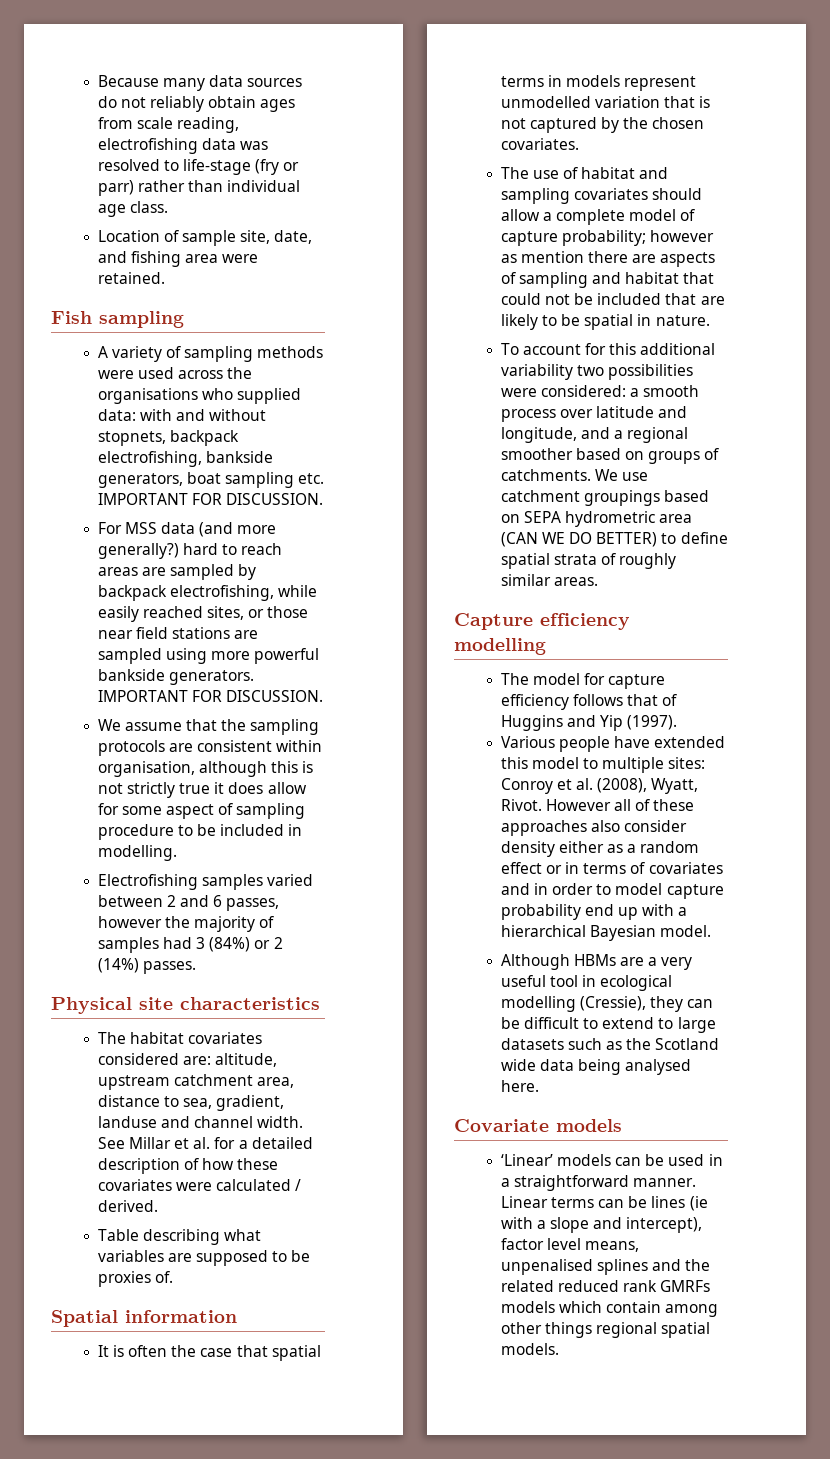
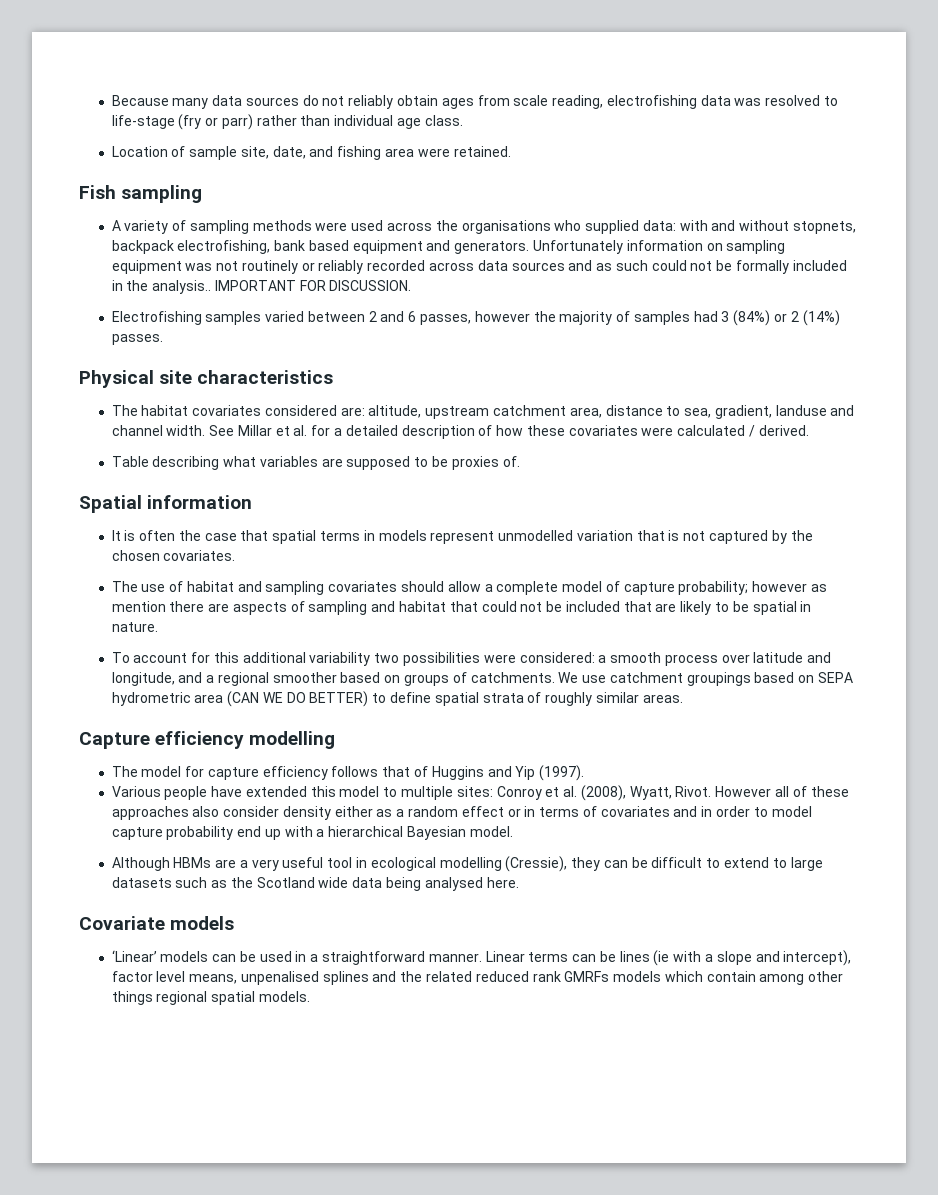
- A variety of sampling methods were used across the organisations who supplied data: with and without stopnets, backpack electrofishing, bankside generators, boat sampling etc. IMPORTANT FOR DISCUSSION.
- For MSS data (and more generally?) hard to reach areas are sampled by backpack electrofishing, while easily reached sites, or those near field stations are sampled using more powerful bankside generators. IMPORTANT FOR DISCUSSION.
- We assume that the sampling protocols are consistent within organisation, although this is not strictly true it does allow for some aspect of sampling procedure to be included in modelling.
+ A variety of sampling methods were used across the organisations who supplied data: with and without stopnets, backpack electrofishing, bank based equipment and generators. Unfortunately information on sampling equipment was not routinely or reliably recorded across data sources and as such could not be formally included in the analysis.. IMPORTANT FOR DISCUSSION.

